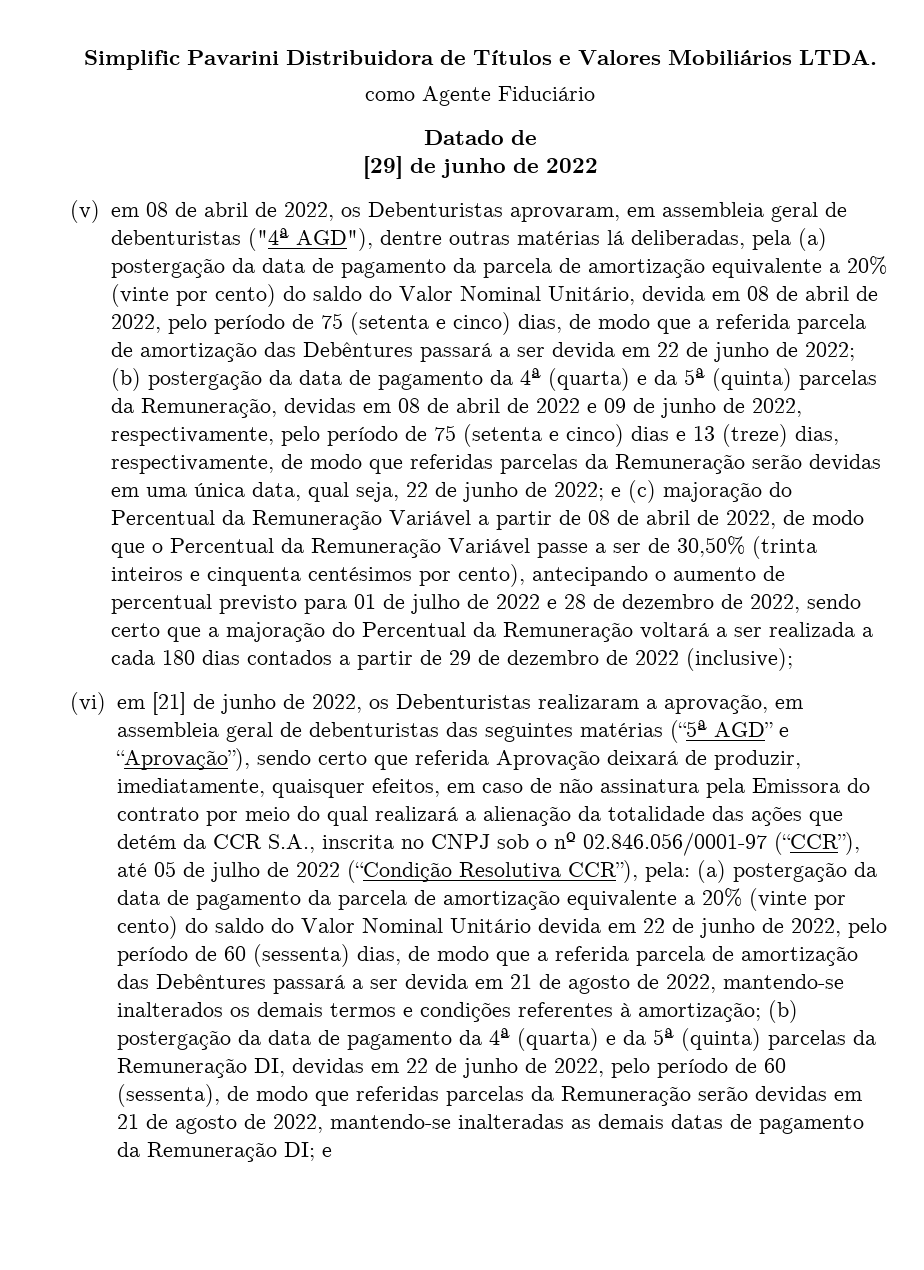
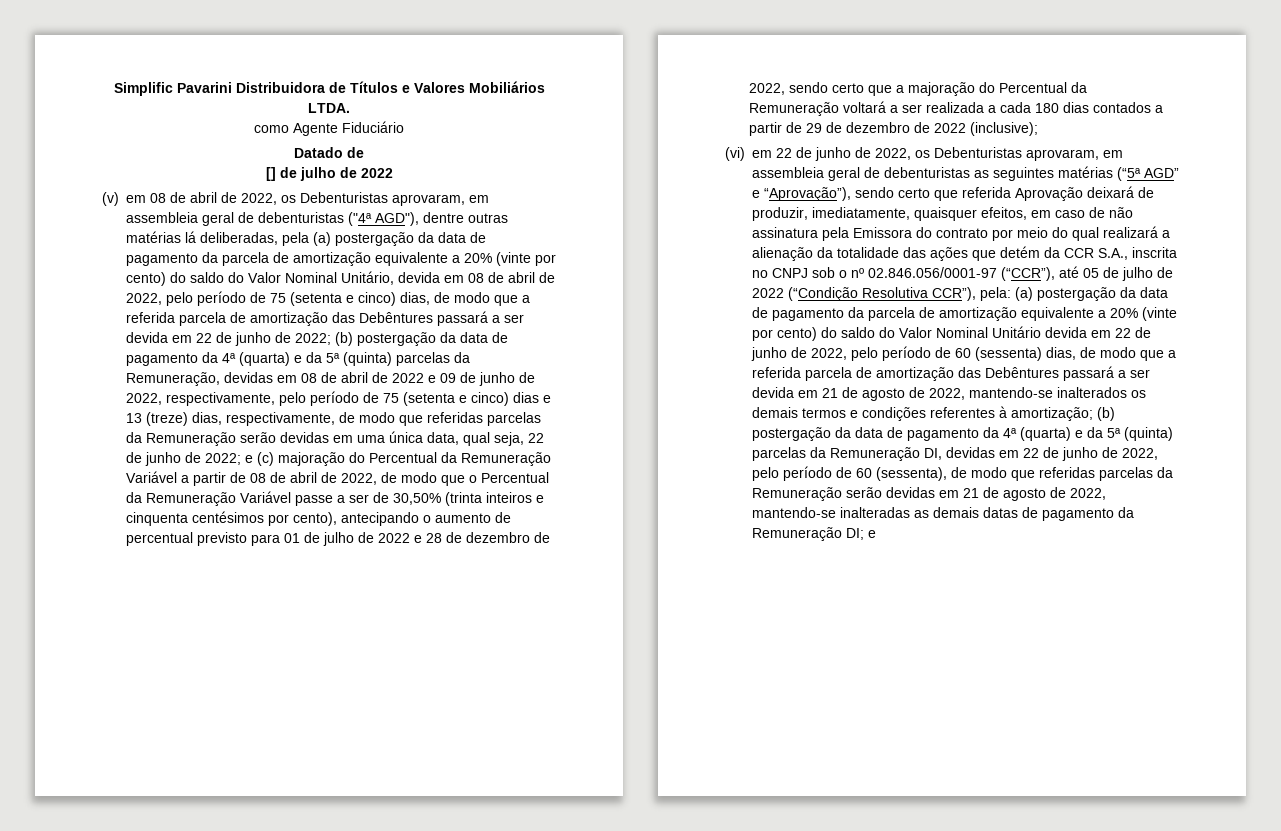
- [29] de junho de 2022
+ [] de julho de 2022
- (vi) em [21] de junho de 2022, os Debenturistas realizaram a aprovação, em assembleia geral de debenturistas das seguintes matérias (“5ª AGD” e “Aprovação”), sendo certo que referida Aprovação deixará de produzir, imediatamente, quaisquer efeitos, em caso de não assinatura pela Emissora do contrato por meio do qual realizará a alienação da totalidade das ações que detém da CCR S.A., inscrita no CNPJ sob o nº 02.846.056/0001-97 (“CCR”), até 05 de julho de 2022 (“Condição Resolutiva CCR”), pela:
+ (vi) em 22 de junho de 2022, os Debenturistas aprovaram, em assembleia geral de debenturistas as seguintes matérias (“5ª AGD” e “Aprovação”), sendo certo que referida Aprovação deixará de produzir, imediatamente, quaisquer efeitos, em caso de não assinatura pela Emissora do contrato por meio do qual realizará a alienação da totalidade das ações que detém da CCR S.A., inscrita no CNPJ sob o nº 02.846.056/0001-97 (“CCR”), até 05 de julho de 2022 (“Condição Resolutiva CCR”), pela:

